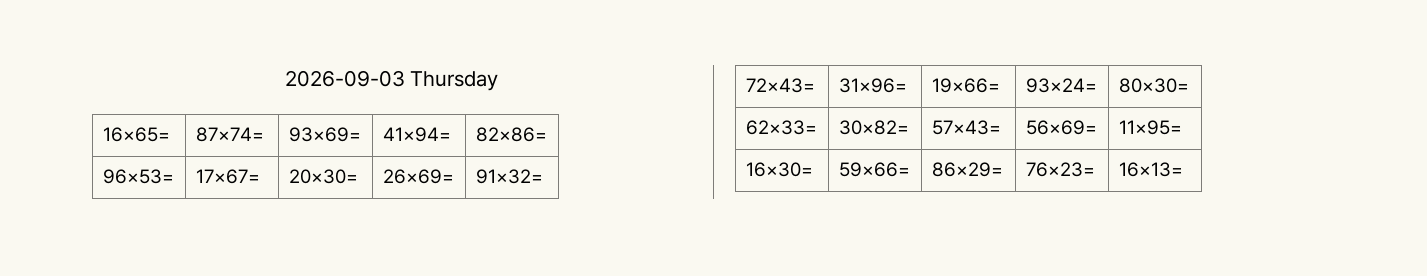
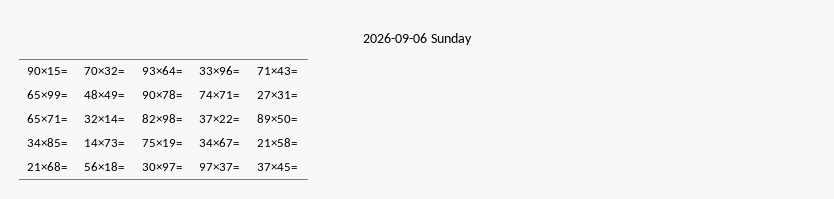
- 2026-09-03 Thursday
- 16×65= | 87×74= | 93×69= | 41×94= | 82×86=
- 96×53= | 17×67= | 20×30= | 26×69= | 91×32=
- 72×43= | 31×96= | 19×66= | 93×24= | 80×30=
- 62×33= | 30×82= | 57×43= | 56×69= | 11×95=
- 16×30= | 59×66= | 86×29= | 76×23= | 16×13=
+ 2026-09-06 Sunday
+ 90×15= | 70×32= | 93×64= | 33×96= | 71×43=
+ 65×99= | 48×49= | 90×78= | 74×71= | 27×31=
+ 65×71= | 32×14= | 82×98= | 37×22= | 89×50=
+ 34×85= | 14×73= | 75×19= | 34×67= | 21×58=
+ 21×68= | 56×18= | 30×97= | 97×37= | 37×45=

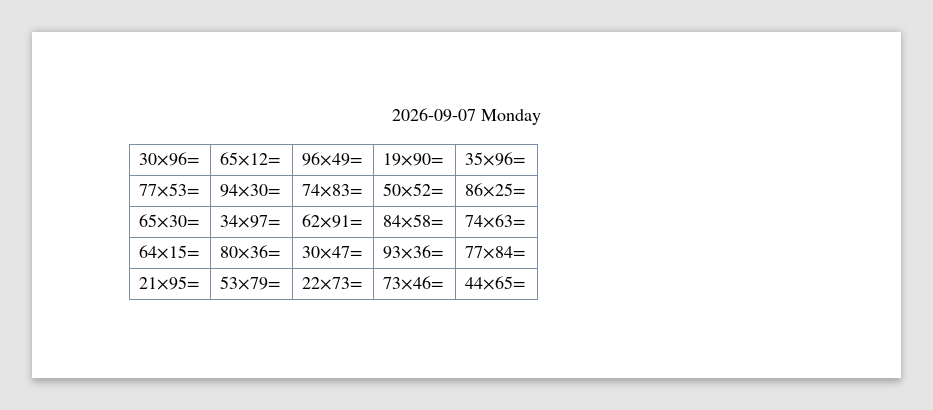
- 2026-09-06 Sunday
- 90×15= | 70×32= | 93×64= | 33×96= | 71×43=
- 65×99= | 48×49= | 90×78= | 74×71= | 27×31=
- 65×71= | 32×14= | 82×98= | 37×22= | 89×50=
- 34×85= | 14×73= | 75×19= | 34×67= | 21×58=
- 21×68= | 56×18= | 30×97= | 97×37= | 37×45=
+ 2026-09-07 Monday
+ 30×96= | 65×12= | 96×49= | 19×90= | 35×96=
+ 77×53= | 94×30= | 74×83= | 50×52= | 86×25=
+ 65×30= | 34×97= | 62×91= | 84×58= | 74×63=
+ 64×15= | 80×36= | 30×47= | 93×36= | 77×84=
+ 21×95= | 53×79= | 22×73= | 73×46= | 44×65=

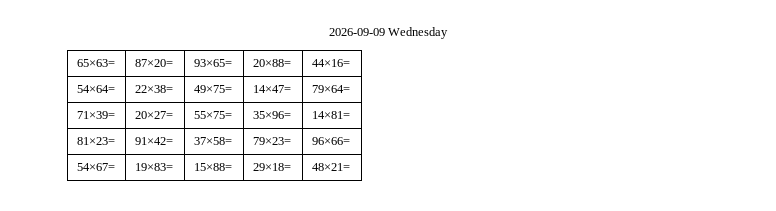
- 2026-09-07 Monday
- 30×96= | 65×12= | 96×49= | 19×90= | 35×96=
- 77×53= | 94×30= | 74×83= | 50×52= | 86×25=
- 65×30= | 34×97= | 62×91= | 84×58= | 74×63=
- 64×15= | 80×36= | 30×47= | 93×36= | 77×84=
- 21×95= | 53×79= | 22×73= | 73×46= | 44×65=
+ 2026-09-09 Wednesday
+ 65×63= | 87×20= | 93×65= | 20×88= | 44×16=
+ 54×64= | 22×38= | 49×75= | 14×47= | 79×64=
+ 71×39= | 20×27= | 55×75= | 35×96= | 14×81=
+ 81×23= | 91×42= | 37×58= | 79×23= | 96×66=
+ 54×67= | 19×83= | 15×88= | 29×18= | 48×21=

